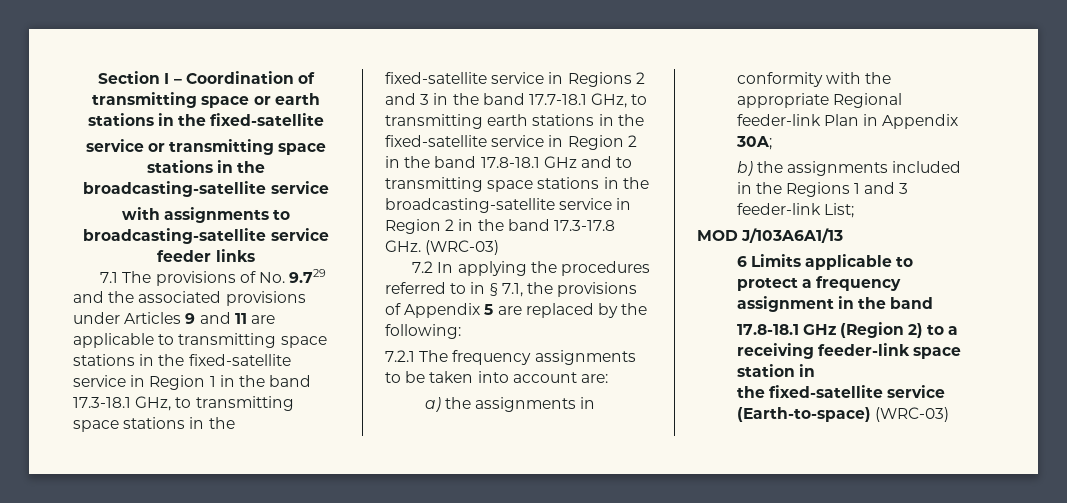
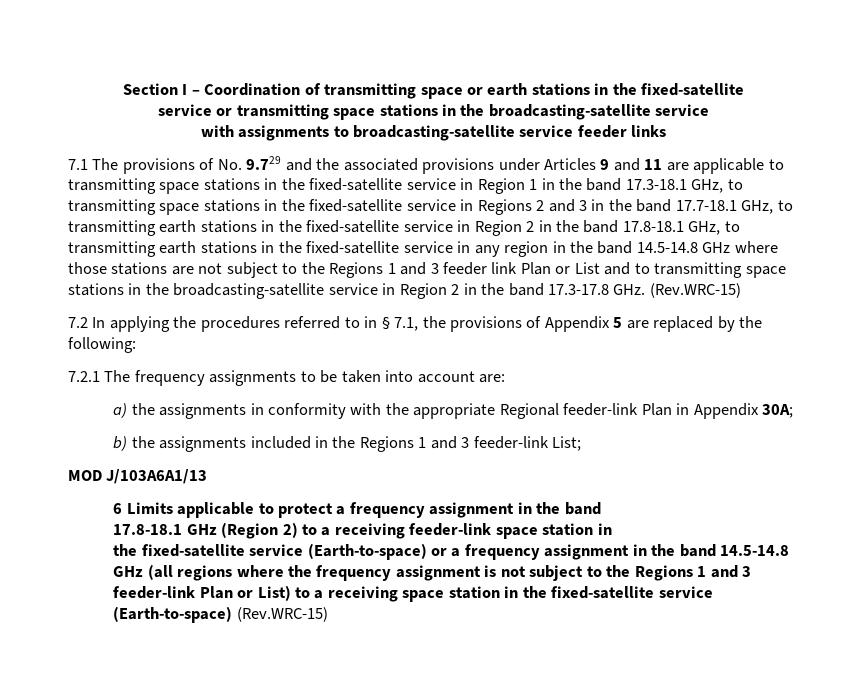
- 7.1 The provisions of No. 9.729 and the associated provisions under Articles 9 and 11 are applicable to transmitting space stations in the fixed-satellite service in Region 1 in the band 17.3-18.1 GHz, to transmitting space stations in the fixed-satellite service in Regions 2 and 3 in the band 17.7-18.1 GHz, to transmitting earth stations in the fixed-satellite service in Region 2 in the band 17.8-18.1 GHz and to transmitting space stations in the broadcasting-satellite service in Region 2 in the band 17.3-17.8 GHz. (WRC-03)
+ 7.1 The provisions of No. 9.729 and the associated provisions under Articles 9 and 11 are applicable to transmitting space stations in the fixed-satellite service in Region 1 in the band 17.3-18.1 GHz, to transmitting space stations in the fixed-satellite service in Regions 2 and 3 in the band 17.7-18.1 GHz, to transmitting earth stations in the fixed-satellite service in Region 2 in the band 17.8-18.1 GHz, to transmitting earth stations in the fixed-satellite service in any region in the band 14.5-14.8 GHz where those stations are not subject to the Regions 1 and 3 feeder link Plan or List and to transmitting space stations in the broadcasting-satellite service in Region 2 in the band 17.3-17.8 GHz. (Rev.WRC-15)
- the fixed-satellite service (Earth-to-space) (WRC-03)
+ the fixed-satellite service (Earth-to-space) or a frequency assignment in the band 14.5-14.8 GHz (all regions where the frequency assignment is not subject to the Regions 1 and 3 feeder-link Plan or List) to a receiving space station in the fixed-satellite service (Earth-to-space) (Rev.WRC-15)

